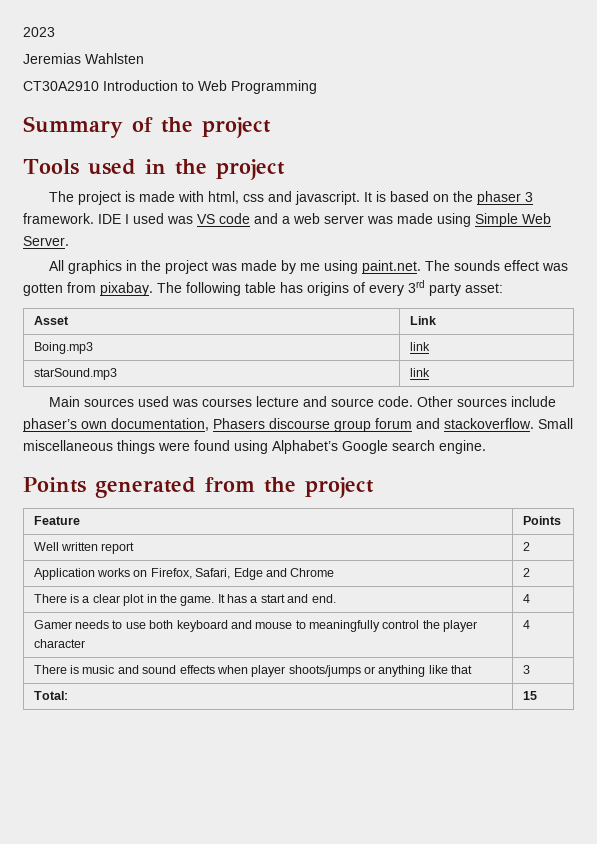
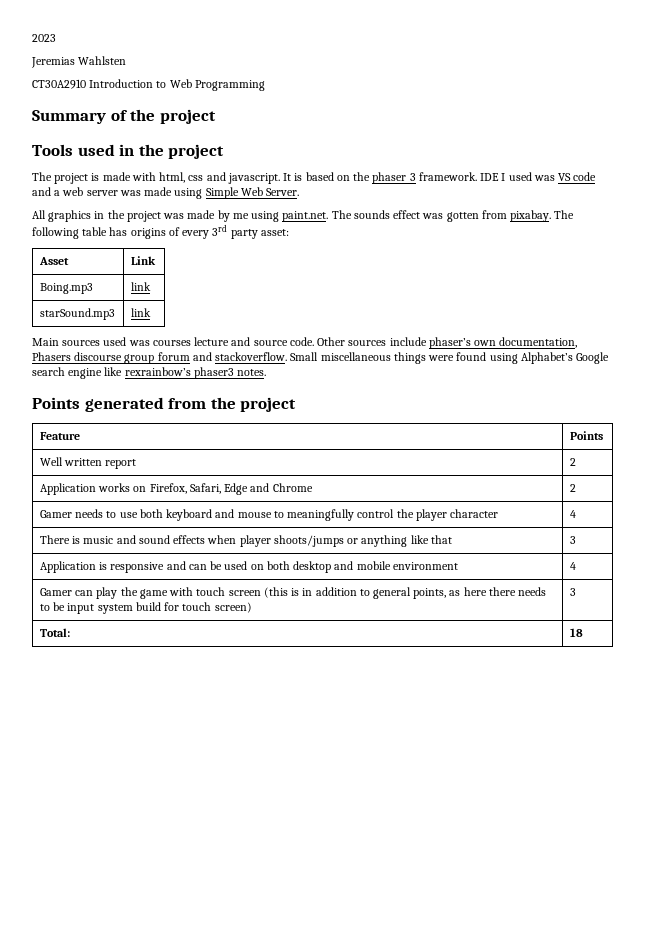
- Small miscellaneous things were found using Alphabet’s Google search engine.
+ Small miscellaneous things were found using Alphabet’s Google search engine like rexrainbow’s phaser3 notes.
- There is a clear plot in the game. It has a start and end. | 4
+ Application is responsive and can be used on both desktop and mobile environment | 4
+ Gamer can play the game with touch screen (this is in addition to general points, as here there needs to be input system build for touch screen) | 3
- Total: | 15
+ Total: | 18

